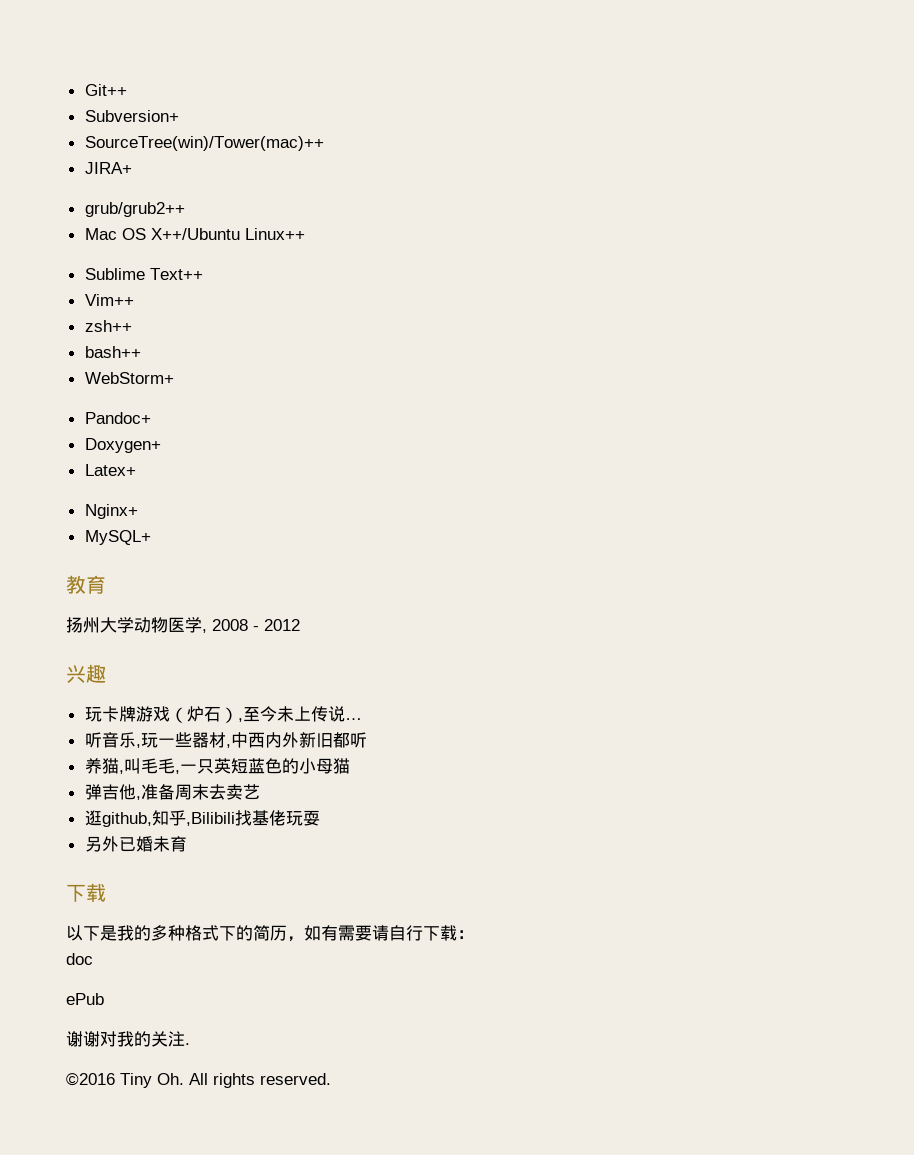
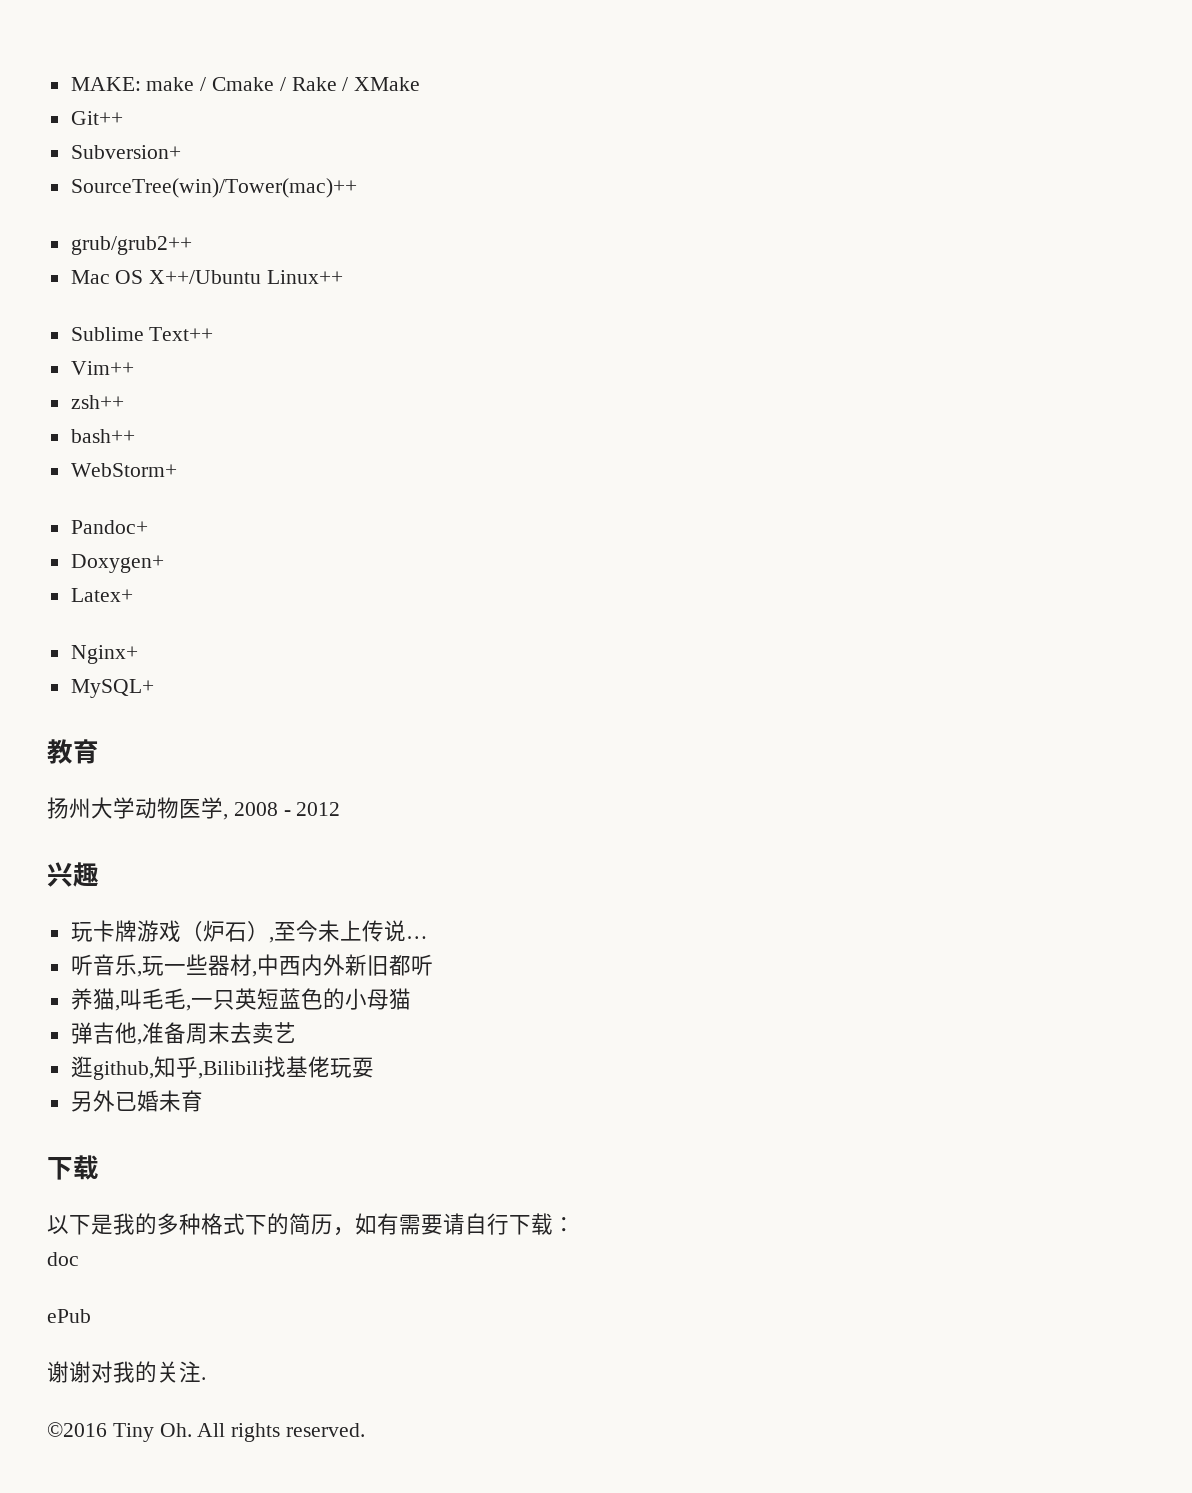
+ MAKE: make / Cmake / Rake / XMake
- JIRA+

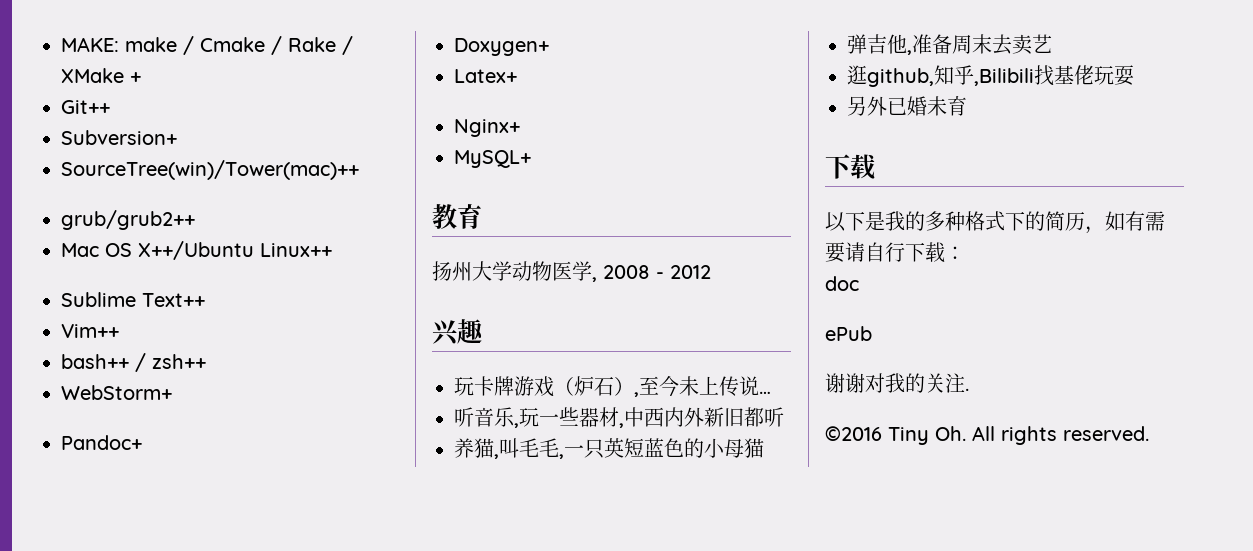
- MAKE: make / Cmake / Rake / XMake
+ MAKE: make / Cmake / Rake / XMake +
- zsh++
+ bash++ / zsh++
- bash++

